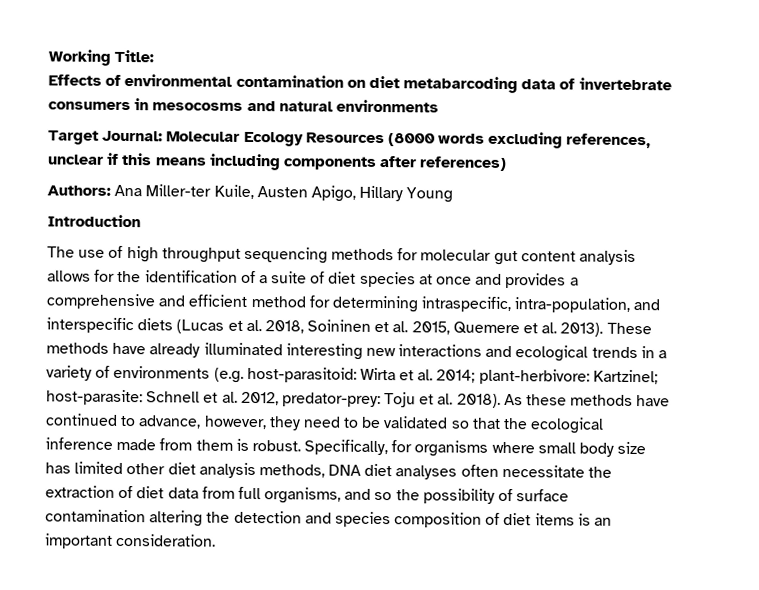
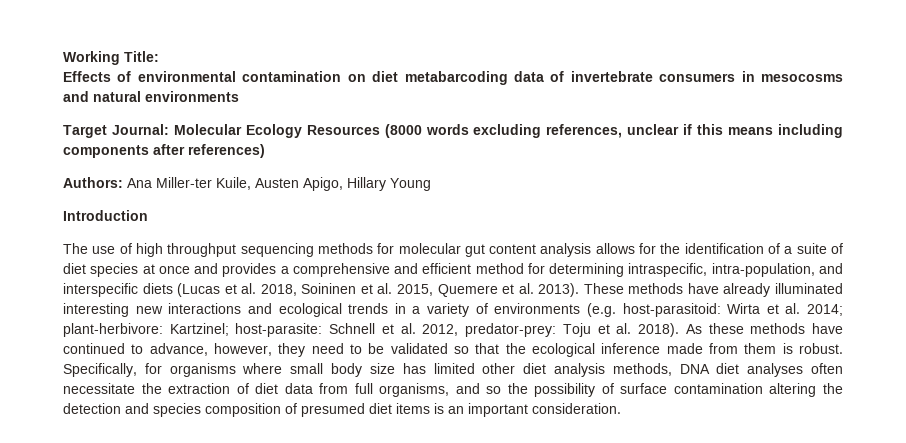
- Specifically, for organisms where small body size has limited other diet analysis methods, DNA diet analyses often necessitate the extraction of diet data from full organisms, and so the possibility of surface contamination altering the detection and species composition of diet items is an important consideration.
+ Specifically, for organisms where small body size has limited other diet analysis methods, DNA diet analyses often necessitate the extraction of diet data from full organisms, and so the possibility of surface contamination altering the detection and species composition of presumed diet items is an important consideration.

